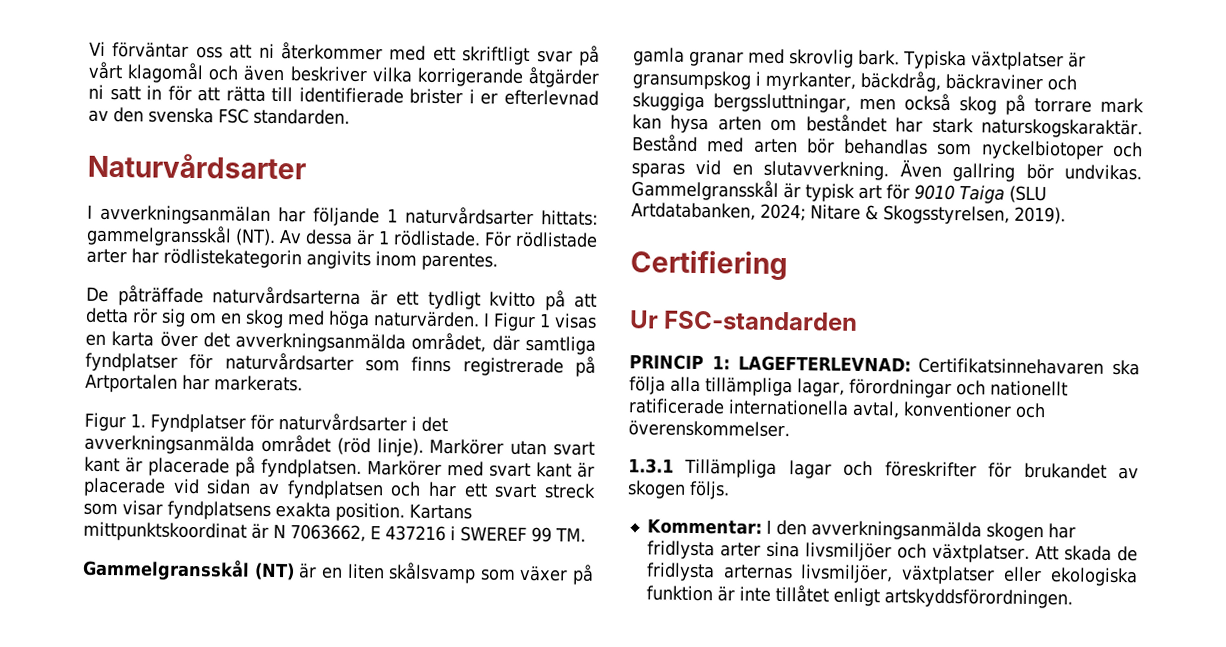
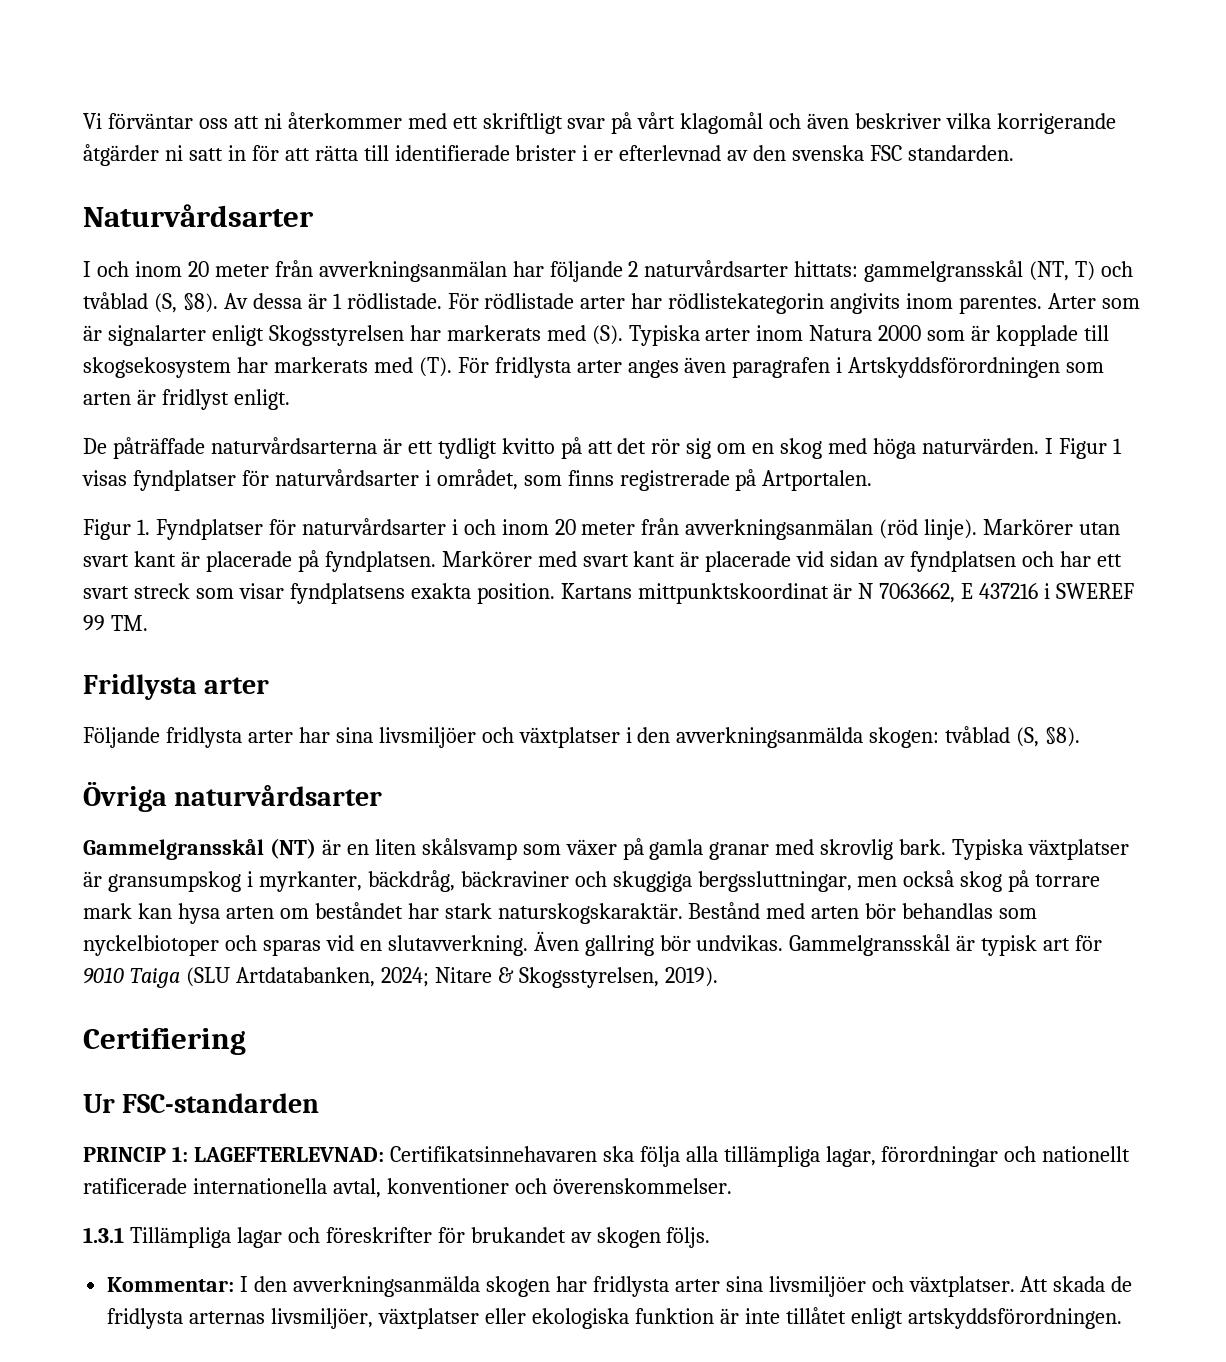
- I avverkningsanmälan har följande 1 naturvårdsarter hittats: gammelgransskål (NT). Av dessa är 1 rödlistade.
+ I och inom 20 meter från avverkningsanmälan har följande 2 naturvårdsarter hittats: gammelgransskål (NT, T) och tvåblad (S, §8). Av dessa är 1 rödlistade.
+ Arter som är signalarter enligt Skogsstyrelsen har markerats med (S). Typiska arter inom Natura 2000 som är kopplade till skogsekosystem har markerats med (T). För fridlysta arter anges även paragrafen i Artskyddsförordningen som arten är fridlyst enligt.
- De påträffade naturvårdsarterna är ett tydligt kvitto på att detta rör sig om en skog med höga naturvärden.
+ De påträffade naturvårdsarterna är ett tydligt kvitto på att det rör sig om en skog med höga naturvärden.
- I Figur 1 visas en karta över det avverkningsanmälda området, där samtliga fyndplatser för naturvårdsarter som finns registrerade på Artportalen har markerats.
+ I Figur 1 visas fyndplatser för naturvårdsarter i området, som finns registrerade på Artportalen.
- Figur 1. Fyndplatser för naturvårdsarter i det avverkningsanmälda området (röd linje).
+ Figur 1. Fyndplatser för naturvårdsarter i och inom 20 meter från avverkningsanmälan (röd linje).
+ Fridlysta arter
+ Följande fridlysta arter har sina livsmiljöer och växtplatser i den avverkningsanmälda skogen: tvåblad (S, §8).
+ Övriga naturvårdsarter

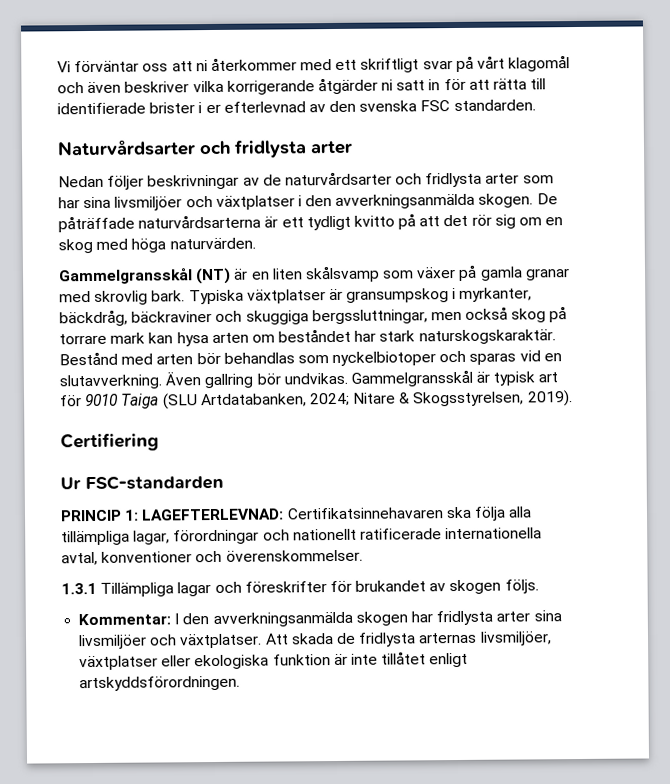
- Naturvårdsarter
- I och inom 20 meter från avverkningsanmälan har följande 2 naturvårdsarter hittats: gammelgransskål (NT, T) och tvåblad (S, §8). Av dessa är 1 rödlistade. För rödlistade arter har rödlistekategorin angivits inom parentes. Arter som är signalarter enligt Skogsstyrelsen har markerats med (S). Typiska arter inom Natura 2000 som är kopplade till skogsekosystem har markerats med (T). För fridlysta arter anges även paragrafen i Artskyddsförordningen som arten är fridlyst enligt.
- De påträffade naturvårdsarterna är ett tydligt kvitto på att det rör sig om en skog med höga naturvärden. I Figur 1 visas fyndplatser för naturvårdsarter i området, som finns registrerade på Artportalen.
- Figur 1. Fyndplatser för naturvårdsarter i och inom 20 meter från avverkningsanmälan (röd linje). Markörer utan svart kant är placerade på fyndplatsen. Markörer med svart kant är placerade vid sidan av fyndplatsen och har ett svart streck som visar fyndplatsens exakta position. Kartans mittpunktskoordinat är N 7063662, E 437216 i SWEREF 99 TM.
- Fridlysta arter
- Följande fridlysta arter har sina livsmiljöer och växtplatser i den avverkningsanmälda skogen: tvåblad (S, §8).
- Övriga naturvårdsarter
+ Naturvårdsarter och fridlysta arter
+ Nedan följer beskrivningar av de naturvårdsarter och fridlysta arter som har sina livsmiljöer och växtplatser i den avverkningsanmälda skogen. De påträffade naturvårdsarterna är ett tydligt kvitto på att det rör sig om en skog med höga naturvärden.

